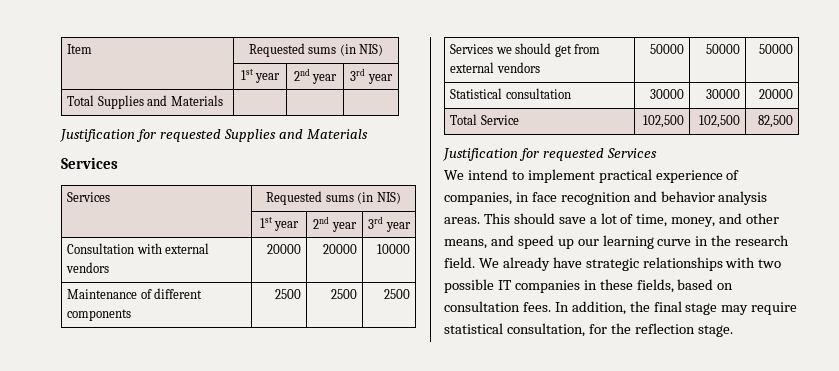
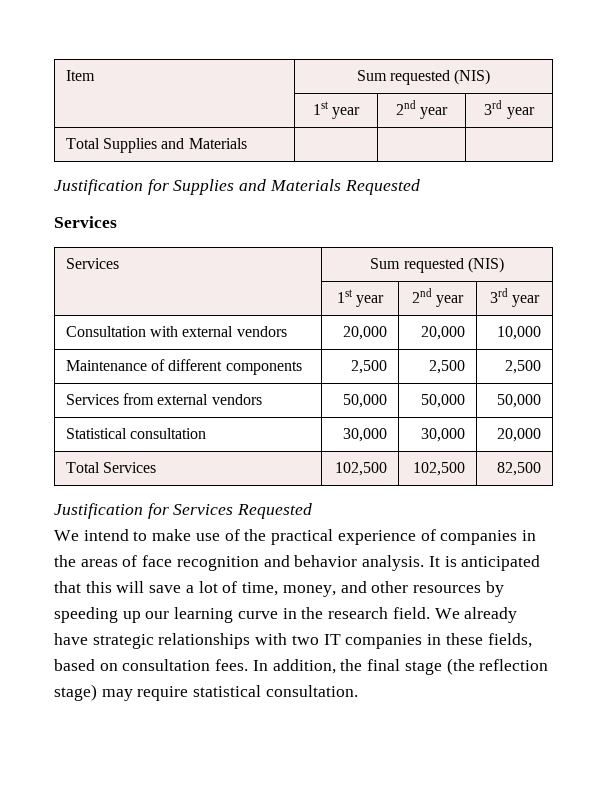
- Item | Requested sums (in NIS)
+ Item | Sum requested (NIS)
- Justification for requested Supplies and Materials
+ Justification for Supplies and Materials Requested
- Services | Requested sums (in NIS)
+ Services | Sum requested (NIS)
- Consultation with external vendors | 20000 | 20000 | 10000
+ Consultation with external vendors | 20,000 | 20,000 | 10,000
- Maintenance of different components | 2500 | 2500 | 2500
- Services we should get from external vendors | 50000 | 50000 | 50000
+ Maintenance of different components | 2,500 | 2,500 | 2,500
+ Services from external vendors | 50,000 | 50,000 | 50,000
- Statistical consultation | 30000 | 30000 | 20000
- Total Service | 102,500 | 102,500 | 82,500
+ Statistical consultation | 30,000 | 30,000 | 20,000
+ Total Services | 102,500 | 102,500 | 82,500
- Justification for requested Services
+ Justification for Services Requested
- We intend to implement practical experience of companies, in face recognition and behavior analysis areas. This should save a lot of time, money, and other means, and speed up our learning curve in the research field.
+ We intend to make use of the practical experience of companies in the areas of face recognition and behavior analysis. It is anticipated that this will save a lot of time, money, and other resources by speeding up our learning curve in the research field.
- We already have strategic relationships with two possible IT companies in these fields, based on consultation fees.
+ We already have strategic relationships with two IT companies in these fields, based on consultation fees.
- In addition, the final stage may require statistical consultation, for the reflection stage.
+ In addition, the final stage (the reflection stage) may require statistical consultation.

